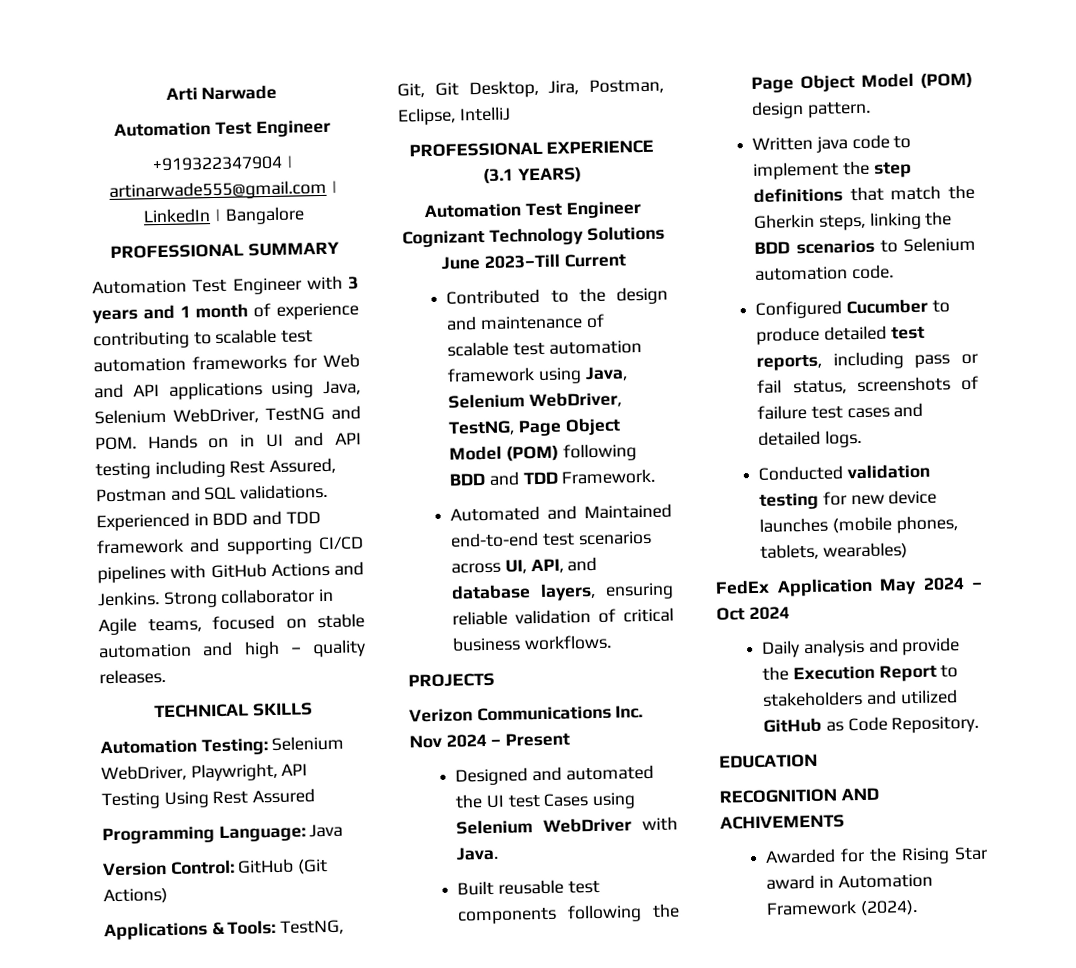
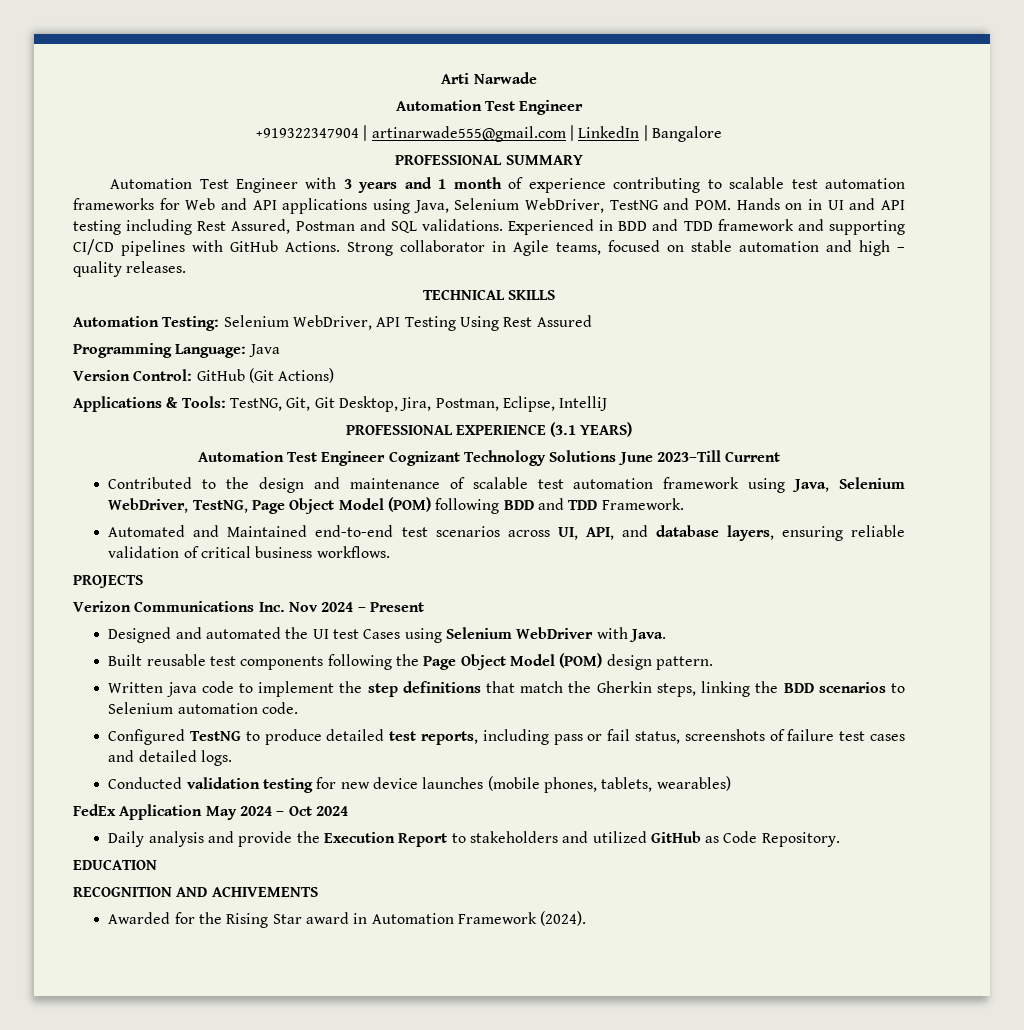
- Experienced in BDD and TDD framework and supporting CI/CD pipelines with GitHub Actions and Jenkins.
+ Experienced in BDD and TDD framework and supporting CI/CD pipelines with GitHub Actions.
- Automation Testing: Selenium WebDriver, Playwright, API Testing Using Rest Assured
+ Automation Testing: Selenium WebDriver, API Testing Using Rest Assured
- Configured Cucumber to produce detailed test reports, including pass or fail status, screenshots of failure test cases and detailed logs.
+ Configured TestNG to produce detailed test reports, including pass or fail status, screenshots of failure test cases and detailed logs.

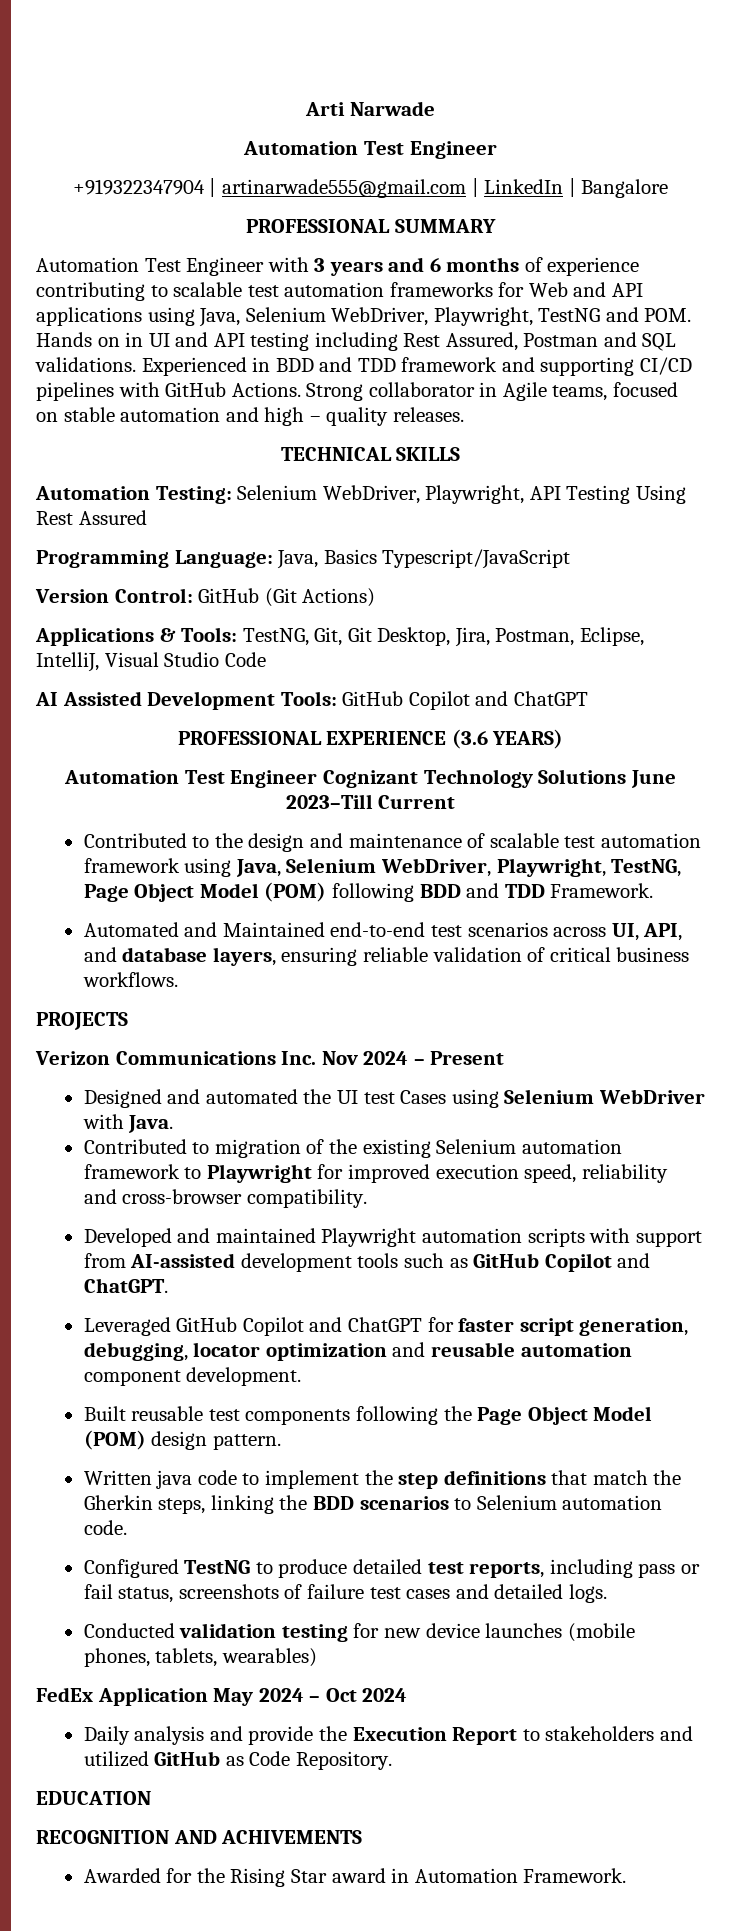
- Automation Test Engineer with 3 years and 1 month of experience contributing to scalable test automation frameworks for Web and API applications using Java, Selenium WebDriver, TestNG and POM. Hands on in UI and API testing including Rest Assured, Postman and SQL validations.
+ Automation Test Engineer with 3 years and 6 months of experience contributing to scalable test automation frameworks for Web and API applications using Java, Selenium WebDriver, Playwright, TestNG and POM. Hands on in UI and API testing including Rest Assured, Postman and SQL validations.
- Automation Testing: Selenium WebDriver, API Testing Using Rest Assured
+ Automation Testing: Selenium WebDriver, Playwright, API Testing Using Rest Assured
- Programming Language: Java
+ Programming Language: Java, Basics Typescript/JavaScript
- Applications & Tools: TestNG, Git, Git Desktop, Jira, Postman, Eclipse, IntelliJ
+ Applications & Tools: TestNG, Git, Git Desktop, Jira, Postman, Eclipse, IntelliJ, Visual Studio Code
+ AI Assisted Development Tools: GitHub Copilot and ChatGPT
- PROFESSIONAL EXPERIENCE (3.1 YEARS)
+ PROFESSIONAL EXPERIENCE (3.6 YEARS)
- Contributed to the design and maintenance of scalable test automation framework using Java, Selenium WebDriver, TestNG, Page Object Model (POM) following BDD and TDD Framework.
+ Contributed to the design and maintenance of scalable test automation framework using Java, Selenium WebDriver, Playwright, TestNG, Page Object Model (POM) following BDD and TDD Framework.
+ Contributed to migration of the existing Selenium automation framework to Playwright for improved execution speed, reliability and cross-browser compatibility.
+ Developed and maintained Playwright automation scripts with support from AI-assisted development tools such as GitHub Copilot and ChatGPT.
+ Leveraged GitHub Copilot and ChatGPT for faster script generation, debugging, locator optimization and reusable automation component development.
- Awarded for the Rising Star award in Automation Framework (2024).
+ Awarded for the Rising Star award in Automation Framework.

